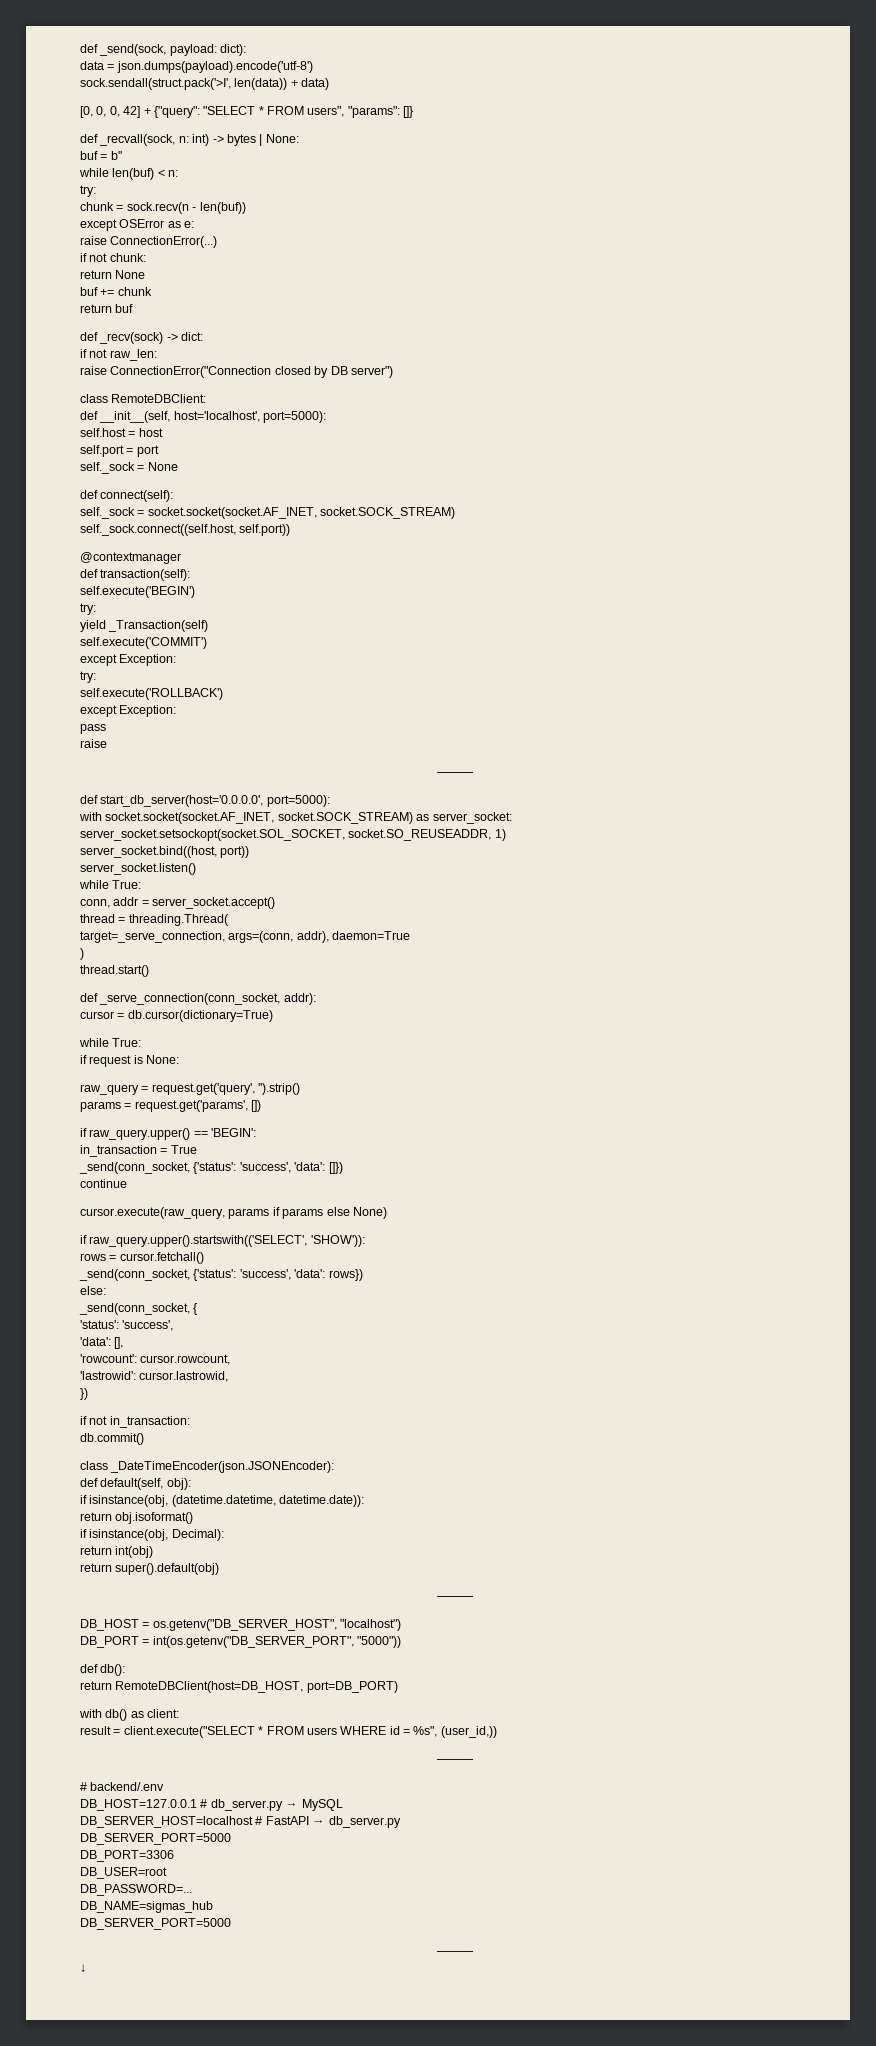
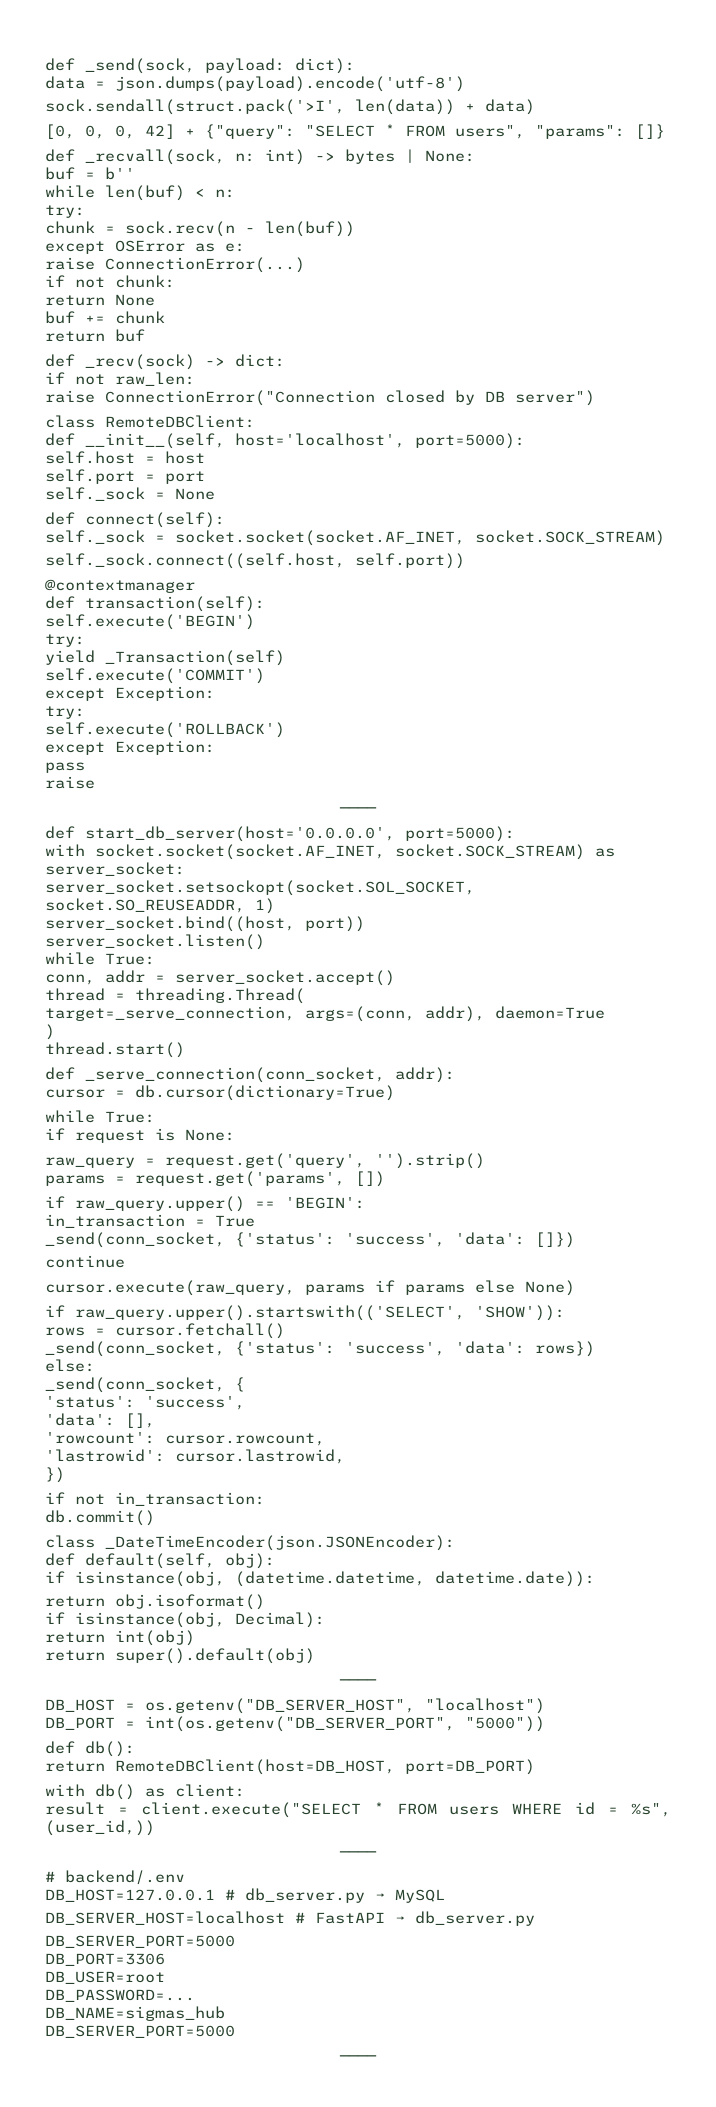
- ↓

